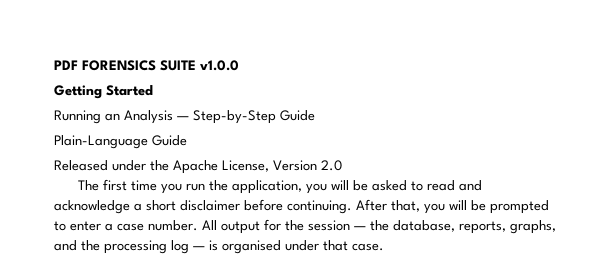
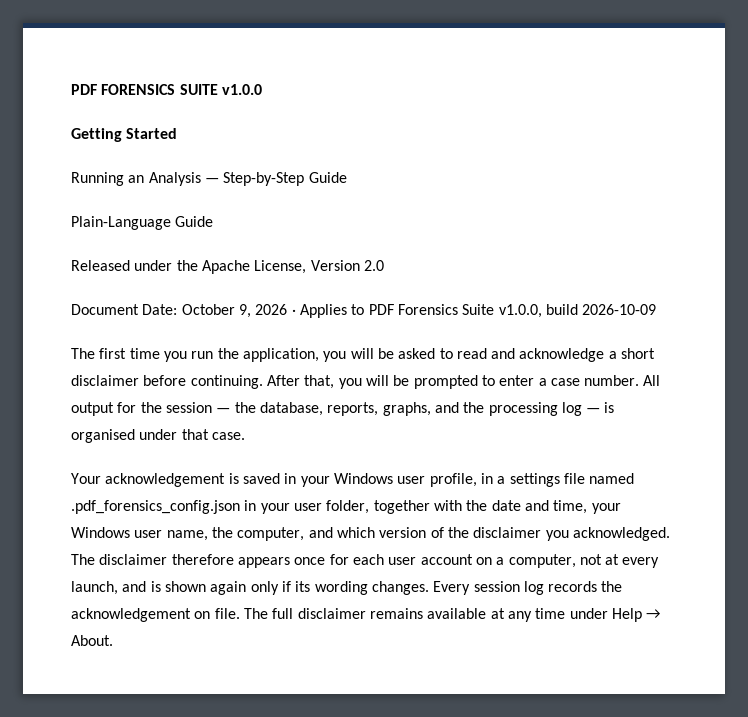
+ Document Date: October 9, 2026 · Applies to PDF Forensics Suite v1.0.0, build 2026-10-09
+ Your acknowledgement is saved in your Windows user profile, in a settings file named .pdf_forensics_config.json in your user folder, together with the date and time, your Windows user name, the computer, and which version of the disclaimer you acknowledged. The disclaimer therefore appears once for each user account on a computer, not at every launch, and is shown again only if its wording changes. Every session log records the acknowledgement on file. The full disclaimer remains available at any time under Help → About.

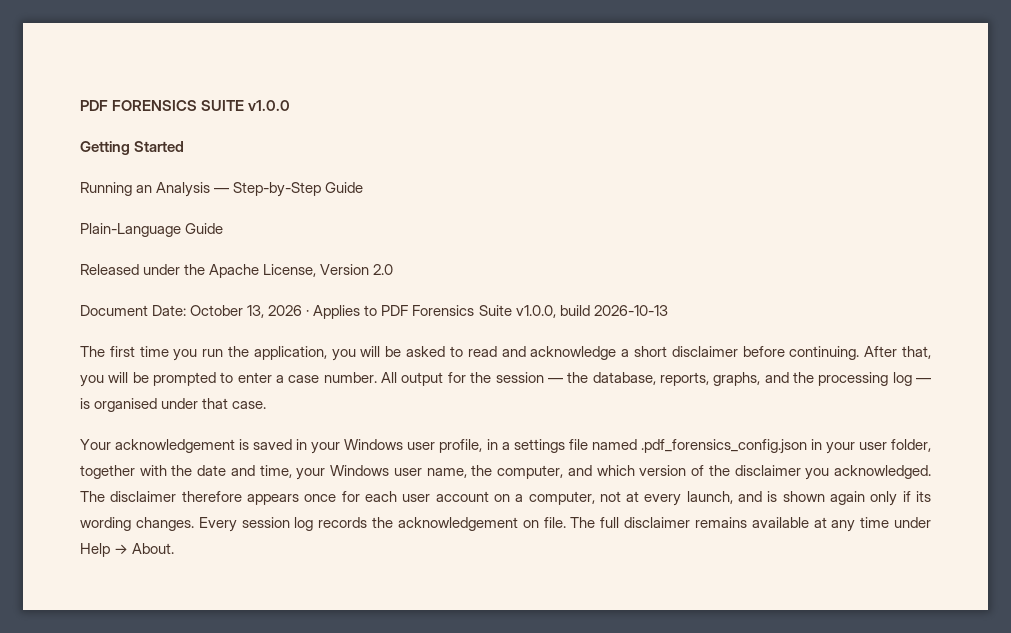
- Document Date: October 9, 2026 · Applies to PDF Forensics Suite v1.0.0, build 2026-10-09
+ Document Date: October 13, 2026 · Applies to PDF Forensics Suite v1.0.0, build 2026-10-13

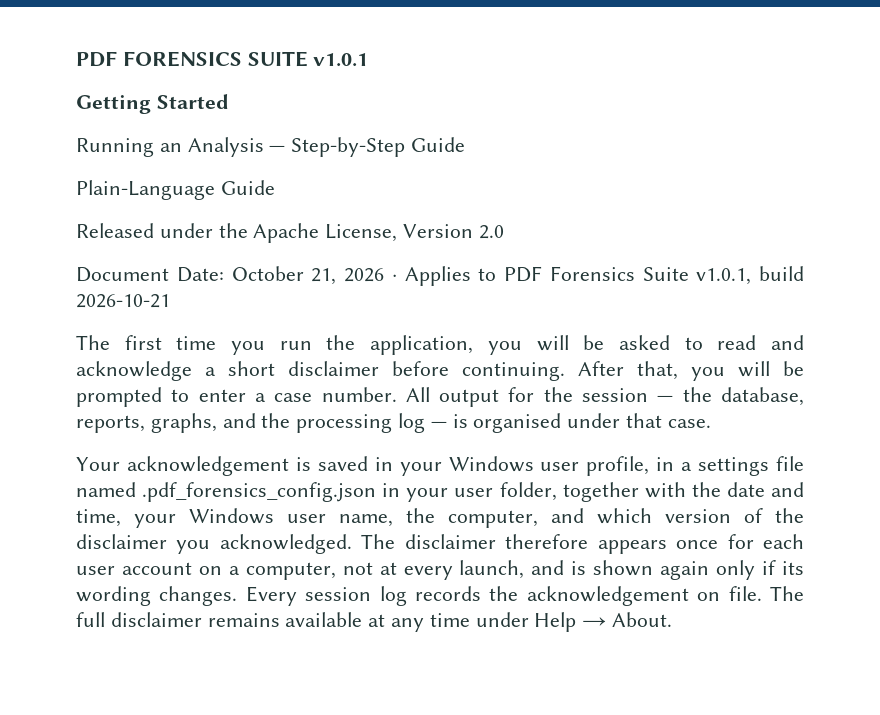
- PDF FORENSICS SUITE v1.0.0
+ PDF FORENSICS SUITE v1.0.1
- Document Date: October 13, 2026 · Applies to PDF Forensics Suite v1.0.0, build 2026-10-13
+ Document Date: October 21, 2026 · Applies to PDF Forensics Suite v1.0.1, build 2026-10-21

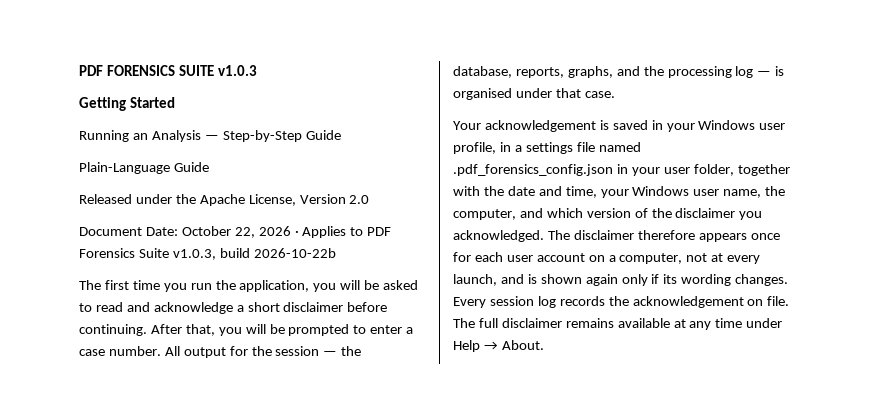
- PDF FORENSICS SUITE v1.0.1
+ PDF FORENSICS SUITE v1.0.3
- Document Date: October 21, 2026 · Applies to PDF Forensics Suite v1.0.1, build 2026-10-21
+ Document Date: October 22, 2026 · Applies to PDF Forensics Suite v1.0.3, build 2026-10-22b

